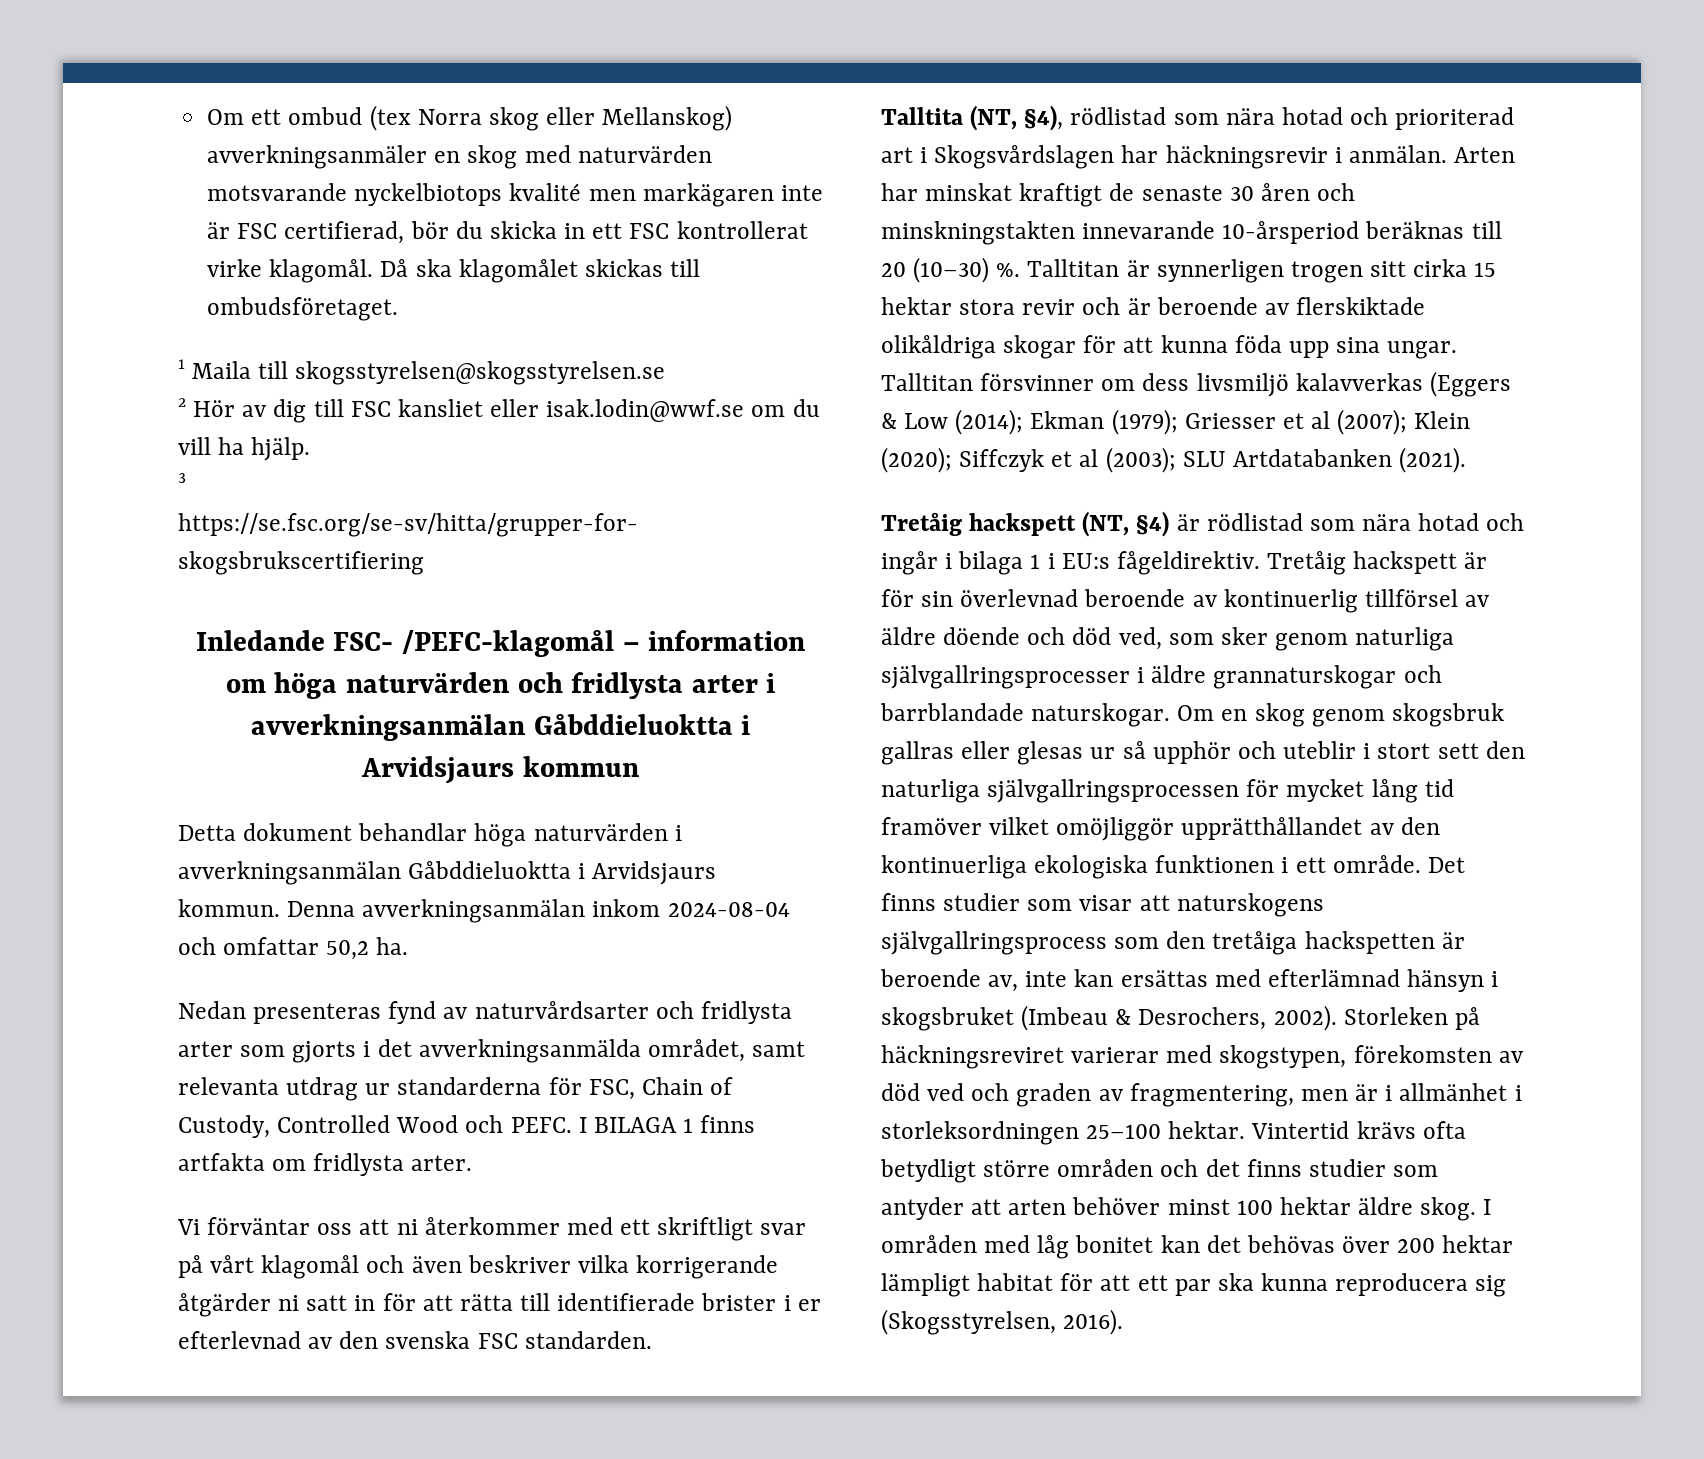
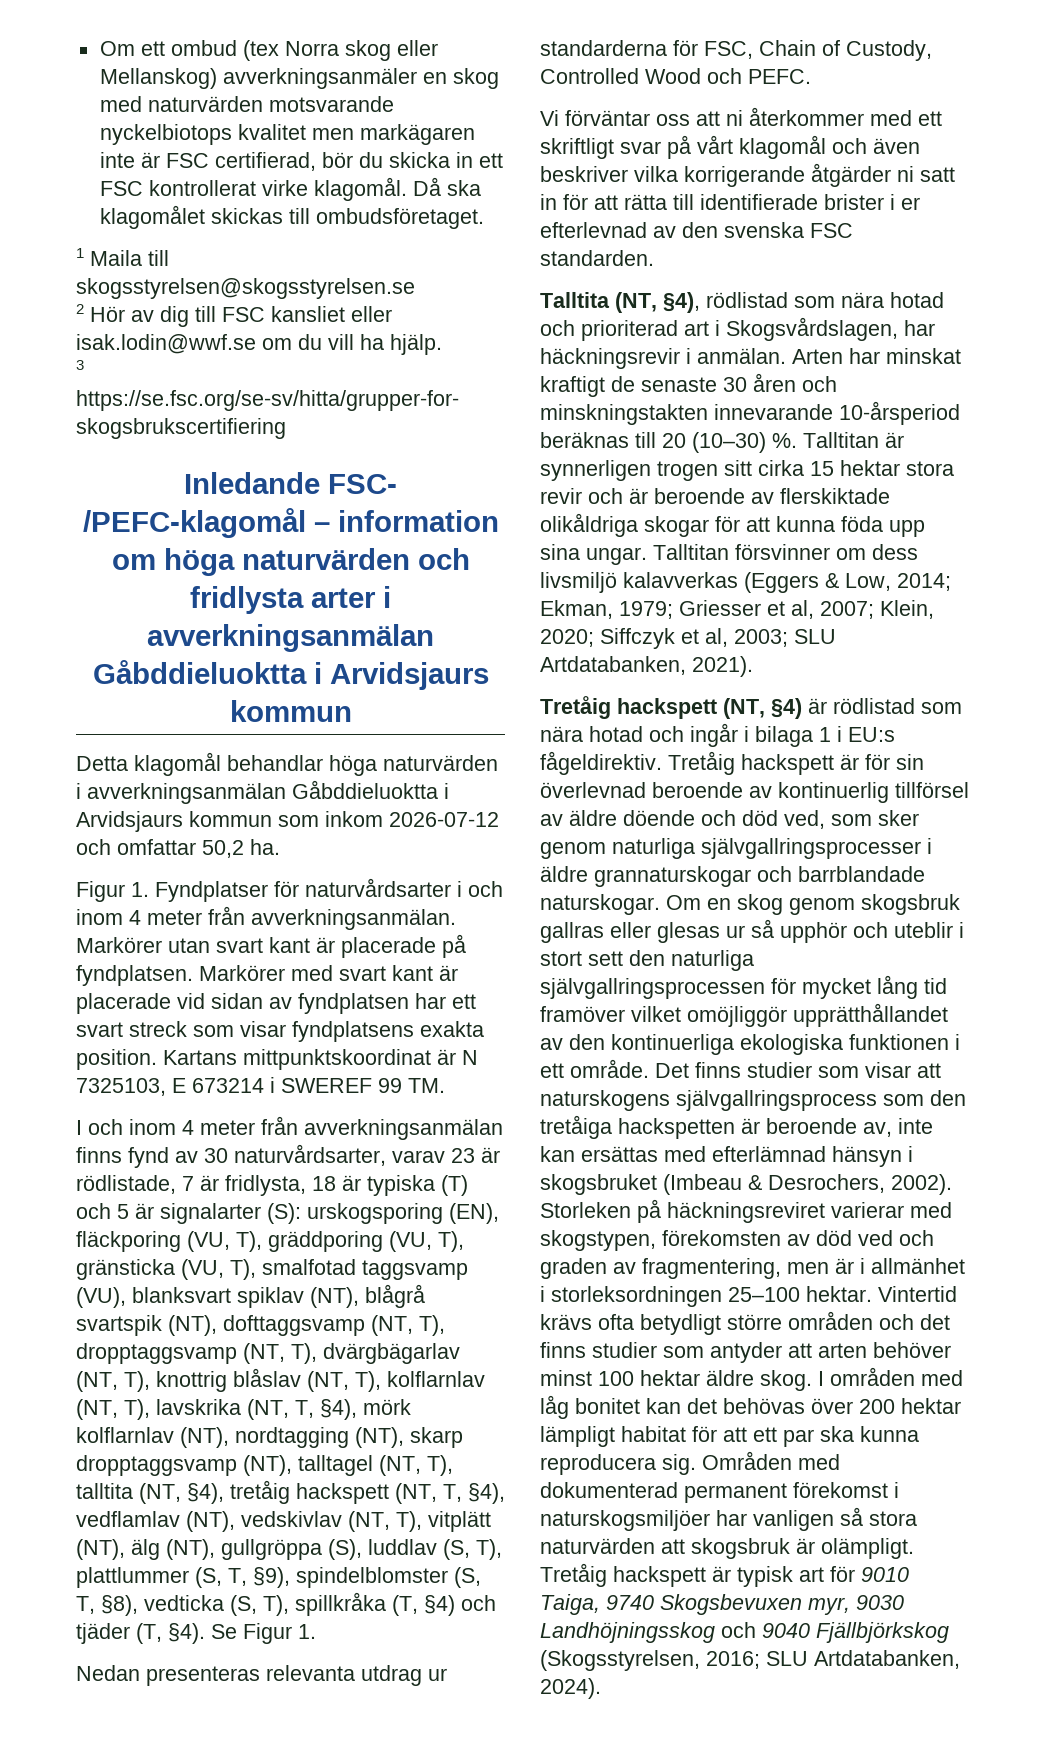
- Om ett ombud (tex Norra skog eller Mellanskog) avverkningsanmäler en skog med naturvärden motsvarande nyckelbiotops kvalité men markägaren inte är FSC certifierad, bör du skicka in ett FSC kontrollerat virke klagomål.
+ Om ett ombud (tex Norra skog eller Mellanskog) avverkningsanmäler en skog med naturvärden motsvarande nyckelbiotops kvalitet men markägaren inte är FSC certifierad, bör du skicka in ett FSC kontrollerat virke klagomål.
- Detta dokument behandlar höga naturvärden i avverkningsanmälan Gåbddieluoktta i Arvidsjaurs kommun. Denna avverkningsanmälan inkom 2024-08-04 och omfattar 50,2 ha.
+ Detta klagomål behandlar höga naturvärden i avverkningsanmälan Gåbddieluoktta i Arvidsjaurs kommun som inkom 2026-07-12 och omfattar 50,2 ha.
- Nedan presenteras fynd av naturvårdsarter och fridlysta arter som gjorts i det avverkningsanmälda området, samt relevanta utdrag ur standarderna för FSC, Chain of Custody, Controlled Wood och PEFC. I BILAGA 1 finns artfakta om fridlysta arter.
+ Figur 1. Fyndplatser för naturvårdsarter i och inom 4 meter från avverkningsanmälan. Markörer utan svart kant är placerade på fyndplatsen. Markörer med svart kant är placerade vid sidan av fyndplatsen har ett svart streck som visar fyndplatsens exakta position. Kartans mittpunktskoordinat är N 7325103, E 673214 i SWEREF 99 TM.
+ I och inom 4 meter från avverkningsanmälan finns fynd av 30 naturvårdsarter, varav 23 är rödlistade, 7 är fridlysta, 18 är typiska (T) och 5 är signalarter (S): urskogsporing (EN), fläckporing (VU, T), gräddporing (VU, T), gränsticka (VU, T), smalfotad taggsvamp (VU), blanksvart spiklav (NT), blågrå svartspik (NT), dofttaggsvamp (NT, T), dropptaggsvamp (NT, T), dvärgbägarlav (NT, T), knottrig blåslav (NT, T), kolflarnlav (NT, T), lavskrika (NT, T, §4), mörk kolflarnlav (NT), nordtagging (NT), skarp dropptaggsvamp (NT), talltagel (NT, T), talltita (NT, §4), tretåig hackspett (NT, T, §4), vedflamlav (NT), vedskivlav (NT, T), vitplätt (NT), älg (NT), gullgröppa (S), luddlav (S, T), plattlummer (S, T, §9), spindelblomster (S, T, §8), vedticka (S, T), spillkråka (T, §4) och tjäder (T, §4). Se Figur 1.
+ Nedan presenteras relevanta utdrag ur standarderna för FSC, Chain of Custody, Controlled Wood och PEFC.
- Talltita (NT, §4), rödlistad som nära hotad och prioriterad art i Skogsvårdslagen har häckningsrevir i anmälan.
+ Talltita (NT, §4), rödlistad som nära hotad och prioriterad art i Skogsvårdslagen, har häckningsrevir i anmälan.
- Talltitan försvinner om dess livsmiljö kalavverkas (Eggers & Low (2014); Ekman (1979); Griesser et al (2007); Klein (2020); Siffczyk et al (2003); SLU Artdatabanken (2021).
+ Talltitan försvinner om dess livsmiljö kalavverkas (Eggers & Low, 2014; Ekman, 1979; Griesser et al, 2007; Klein, 2020; Siffczyk et al, 2003; SLU Artdatabanken, 2021).
- I områden med låg bonitet kan det behövas över 200 hektar lämpligt habitat för att ett par ska kunna reproducera sig (Skogsstyrelsen, 2016).
+ I områden med låg bonitet kan det behövas över 200 hektar lämpligt habitat för att ett par ska kunna reproducera sig. Områden med dokumenterad permanent förekomst i naturskogsmiljöer har vanligen så stora naturvärden att skogsbruk är olämpligt. Tretåig hackspett är typisk art för 9010 Taiga, 9740 Skogsbevuxen myr, 9030 Landhöjningsskog och 9040 Fjällbjörkskog (Skogsstyrelsen, 2016; SLU Artdatabanken, 2024).

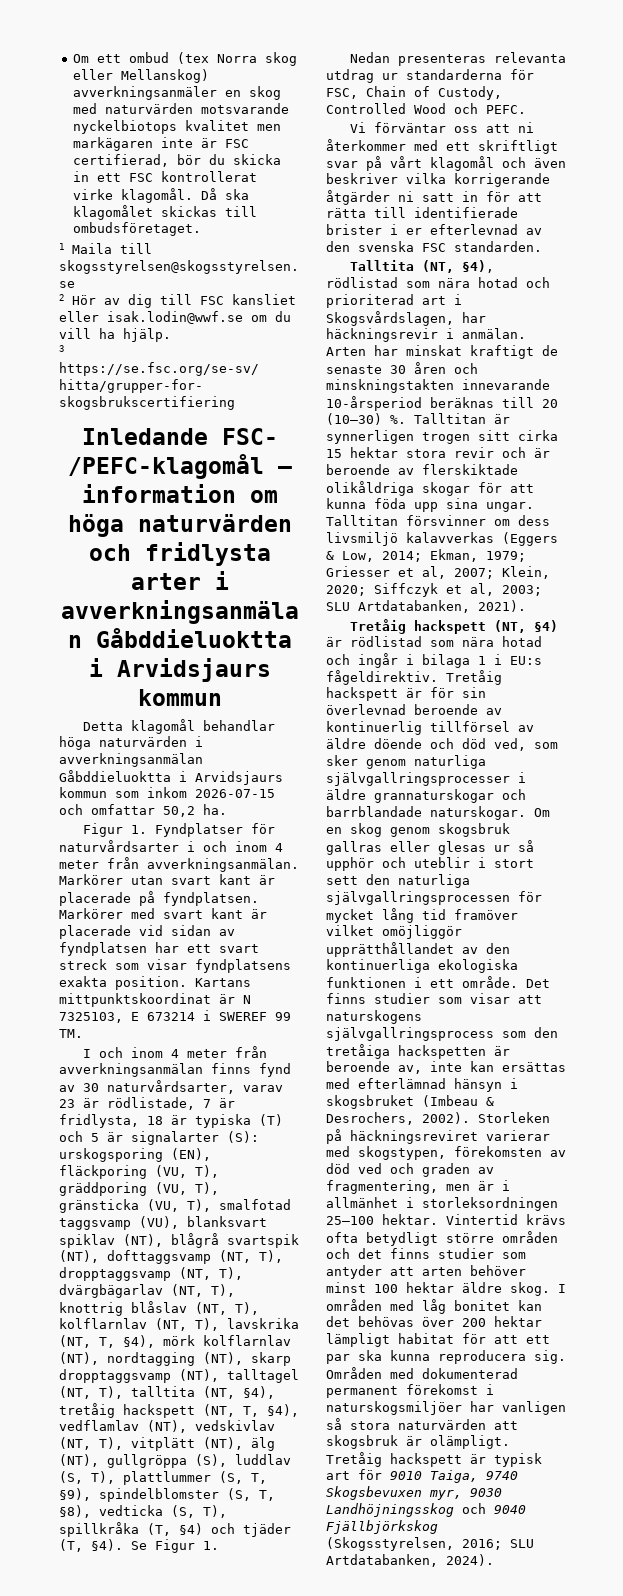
- Detta klagomål behandlar höga naturvärden i avverkningsanmälan Gåbddieluoktta i Arvidsjaurs kommun som inkom 2026-07-12 och omfattar 50,2 ha.
+ Detta klagomål behandlar höga naturvärden i avverkningsanmälan Gåbddieluoktta i Arvidsjaurs kommun som inkom 2026-07-15 och omfattar 50,2 ha.

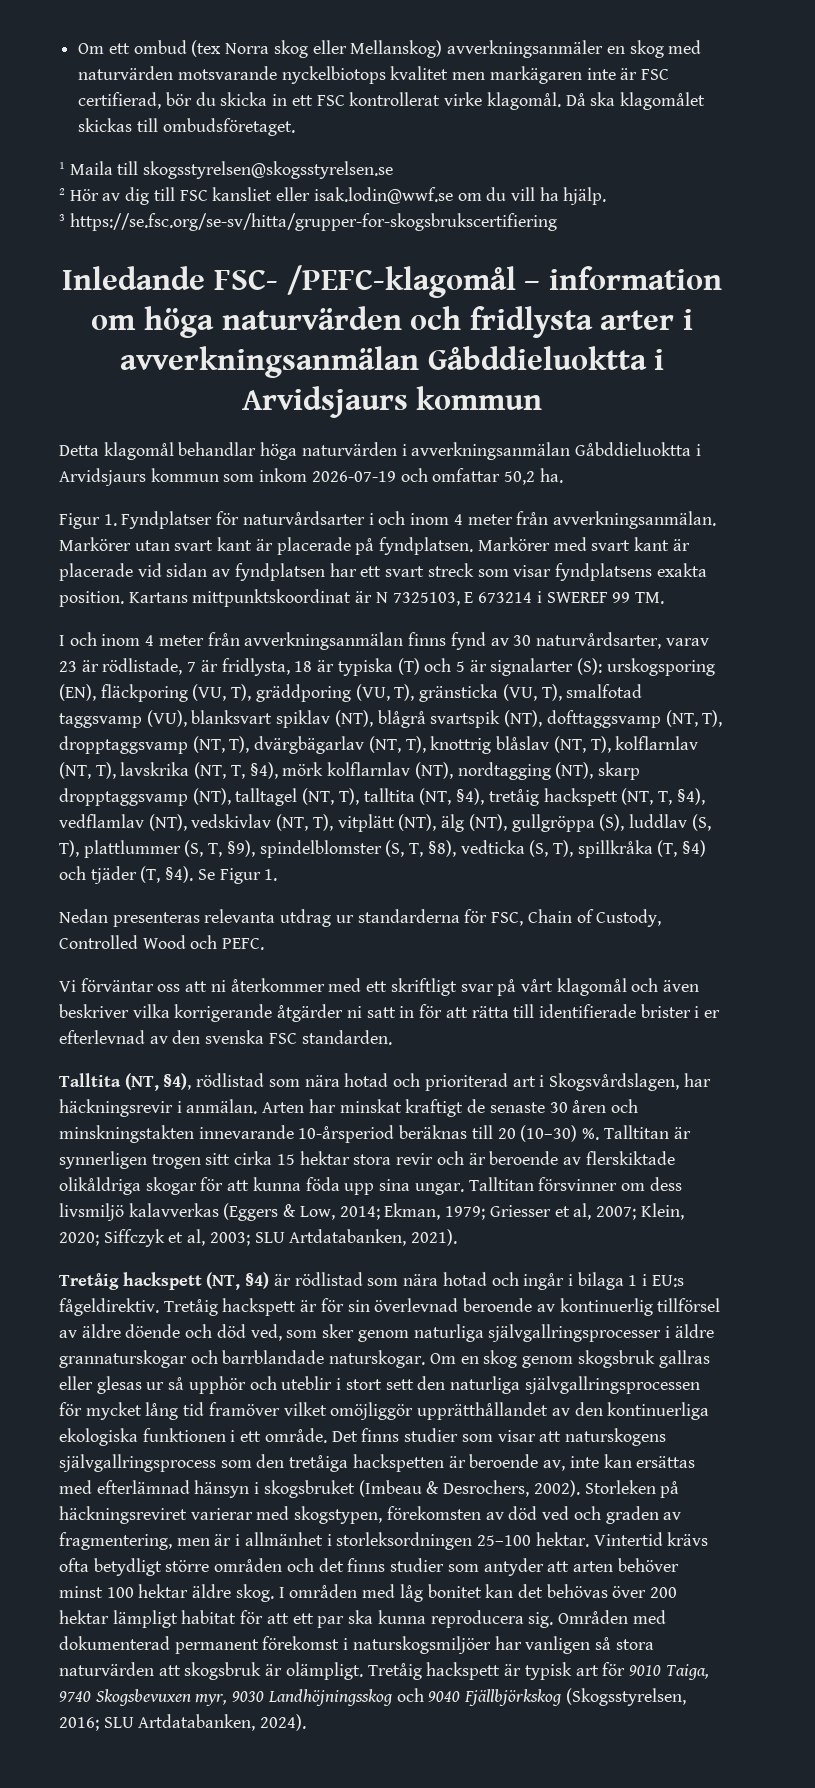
- Detta klagomål behandlar höga naturvärden i avverkningsanmälan Gåbddieluoktta i Arvidsjaurs kommun som inkom 2026-07-15 och omfattar 50,2 ha.
+ Detta klagomål behandlar höga naturvärden i avverkningsanmälan Gåbddieluoktta i Arvidsjaurs kommun som inkom 2026-07-19 och omfattar 50,2 ha.

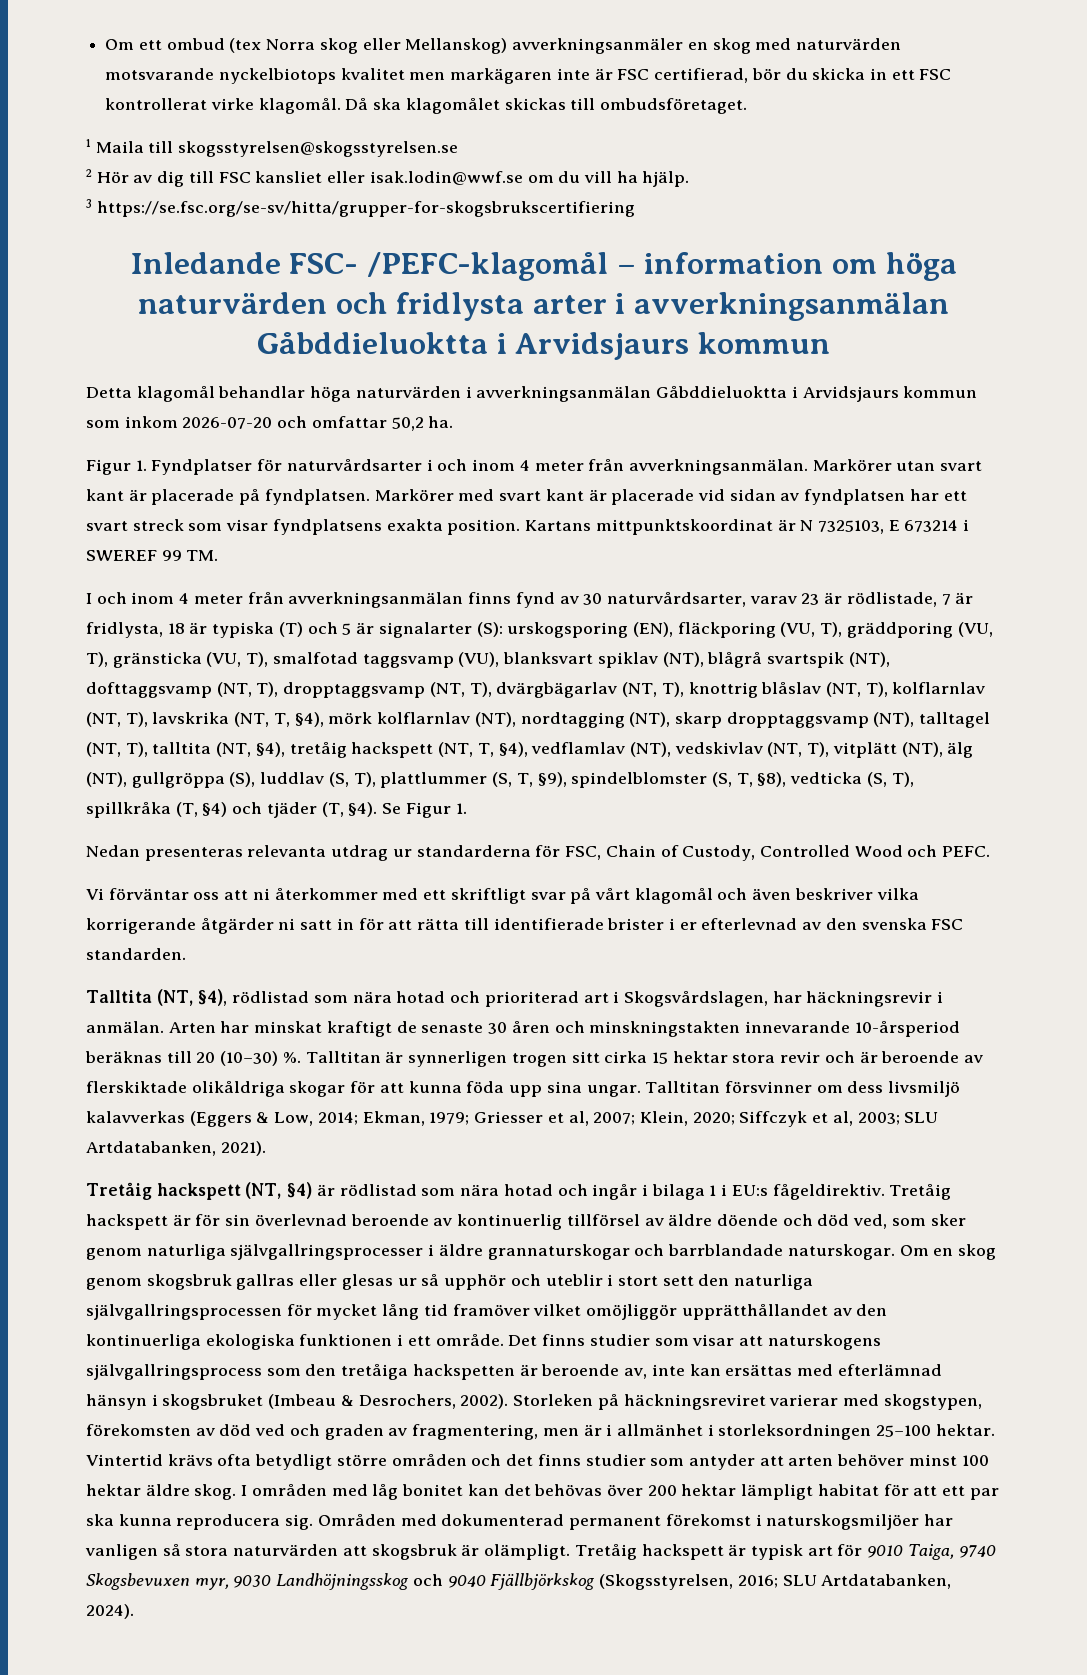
- Detta klagomål behandlar höga naturvärden i avverkningsanmälan Gåbddieluoktta i Arvidsjaurs kommun som inkom 2026-07-19 och omfattar 50,2 ha.
+ Detta klagomål behandlar höga naturvärden i avverkningsanmälan Gåbddieluoktta i Arvidsjaurs kommun som inkom 2026-07-20 och omfattar 50,2 ha.

